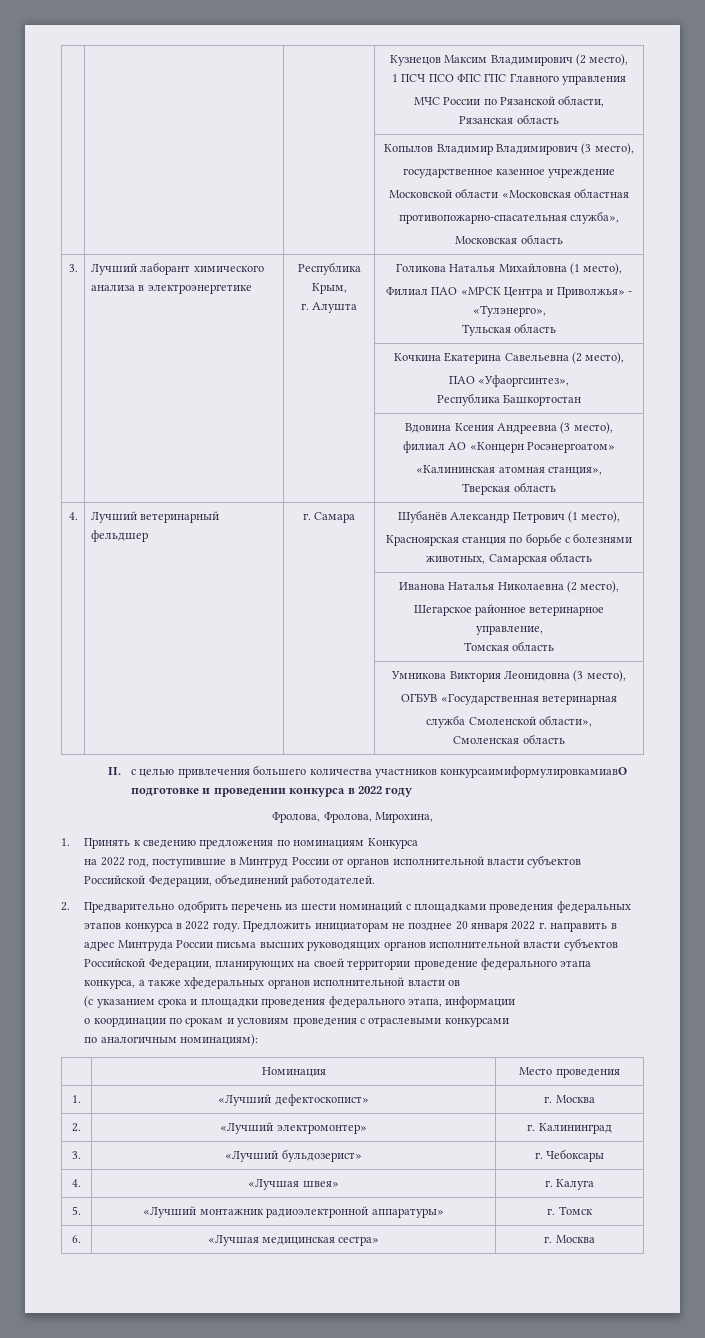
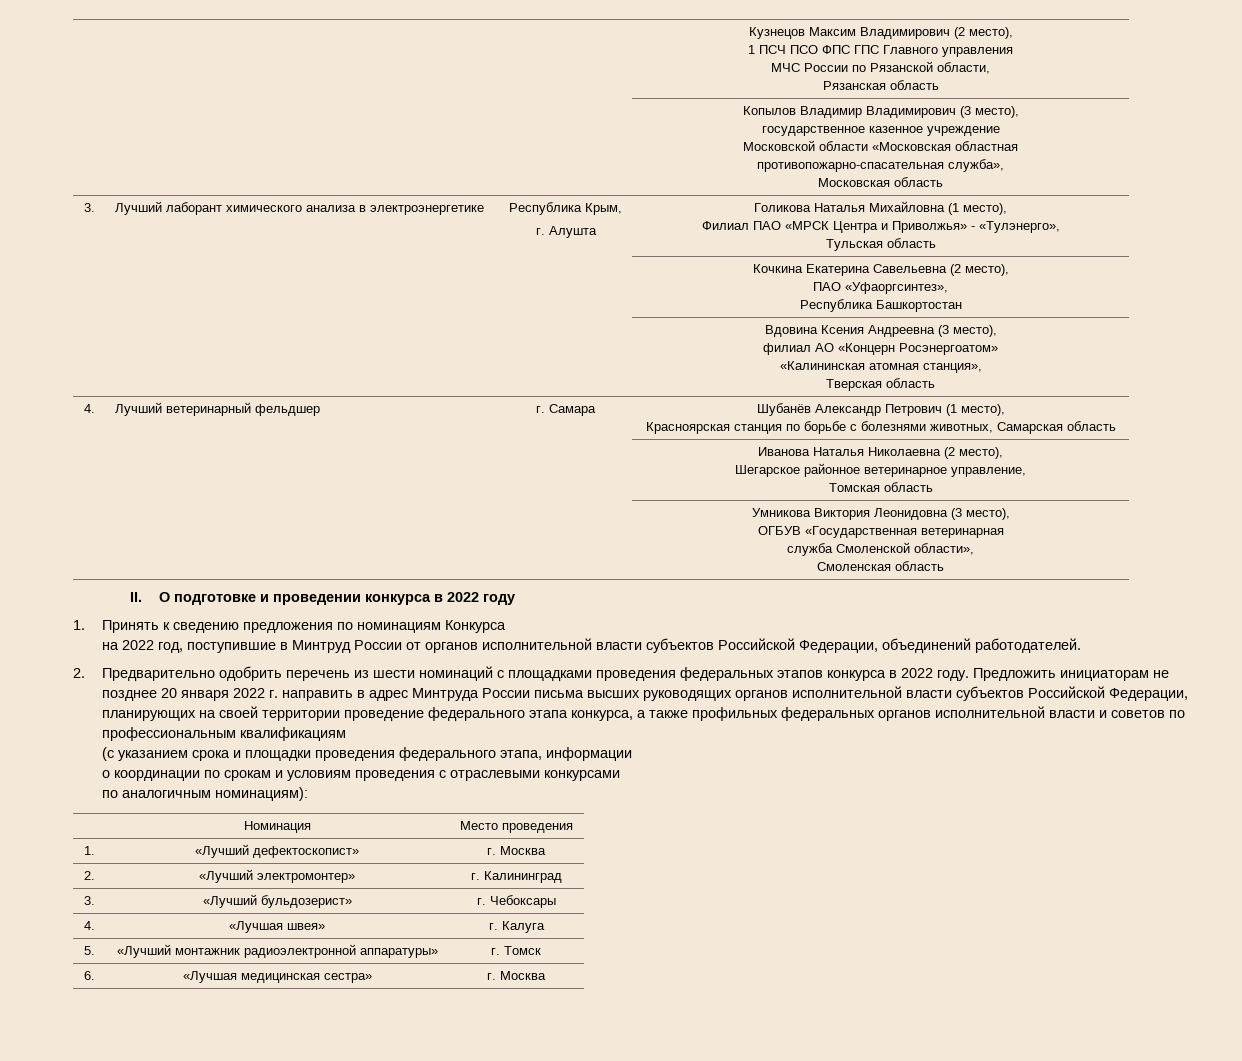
- II. с целью привлечения большего количества участников конкурсаимиформулировкамиавО подготовке и проведении конкурса в 2022 году
+ II. О подготовке и проведении конкурса в 2022 году
- Фролова, Фролова, Мирохина,
- Предложить инициаторам не позднее 20 января 2022 г. направить в адрес Минтруда России письма высших руководящих органов исполнительной власти субъектов Российской Федерации, планирующих на своей территории проведение федерального этапа конкурса, а также хфедеральных органов исполнительной власти ов
+ Предложить инициаторам не позднее 20 января 2022 г. направить в адрес Минтруда России письма высших руководящих органов исполнительной власти субъектов Российской Федерации, планирующих на своей территории проведение федерального этапа конкурса, а также профильных федеральных органов исполнительной власти и советов по профессиональным квалификациям

